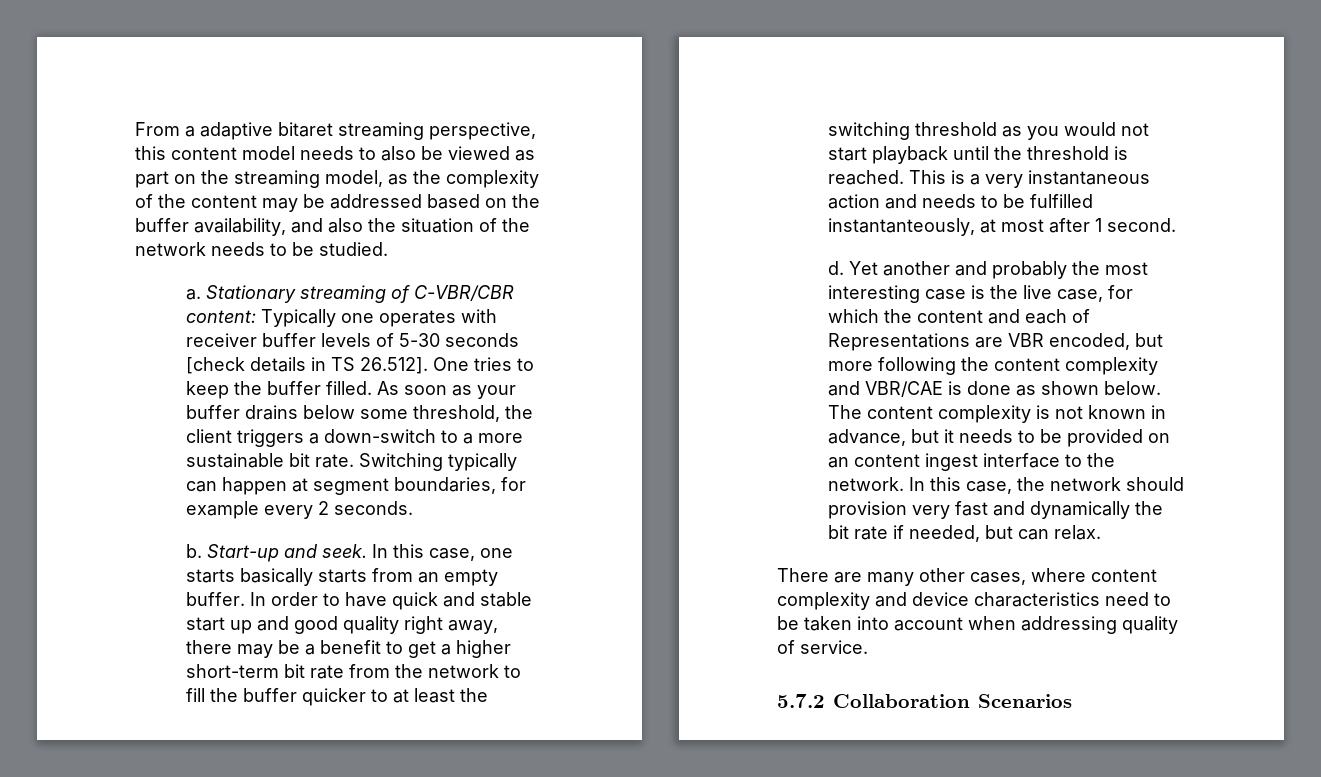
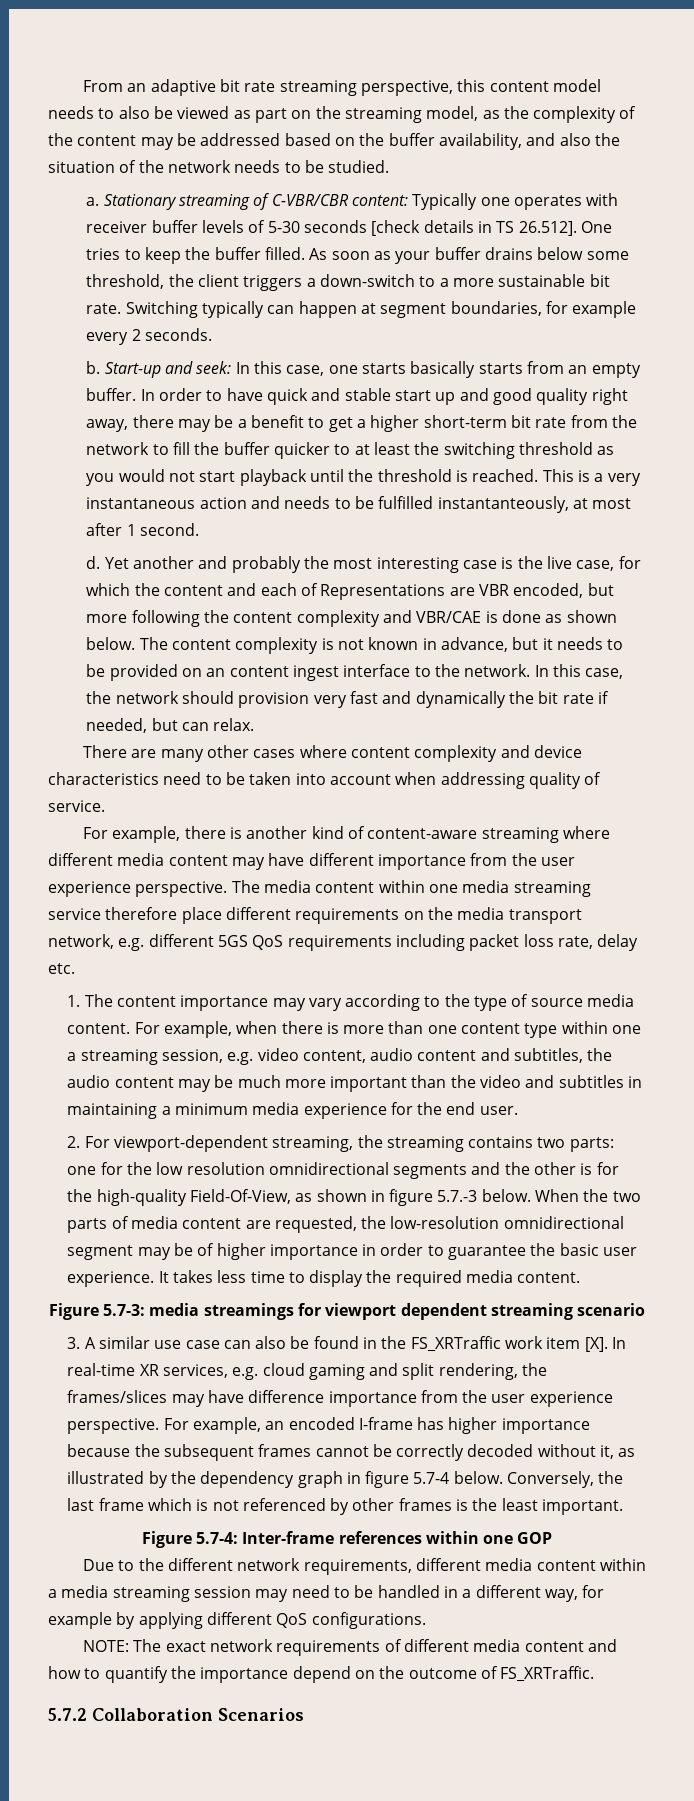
- From a adaptive bitaret streaming perspective, this content model needs to also be viewed as part on the streaming model, as the complexity of the content may be addressed based on the buffer availability, and also the situation of the network needs to be studied.
+ From an adaptive bit rate streaming perspective, this content model needs to also be viewed as part on the streaming model, as the complexity of the content may be addressed based on the buffer availability, and also the situation of the network needs to be studied.
- Start-up and seek. In this case, one starts basically starts from an empty buffer.
+ Start-up and seek: In this case, one starts basically starts from an empty buffer.
- There are many other cases, where content complexity and device characteristics need to be taken into account when addressing quality of service.
+ There are many other cases where content complexity and device characteristics need to be taken into account when addressing quality of service.
+ For example, there is another kind of content-aware streaming where different media content may have different importance from the user experience perspective. The media content within one media streaming service therefore place different requirements on the media transport network, e.g. different 5GS QoS requirements including packet loss rate, delay etc.
+ 1. The content importance may vary according to the type of source media content. For example, when there is more than one content type within one a streaming session, e.g. video content, audio content and subtitles, the audio content may be much more important than the video and subtitles in maintaining a minimum media experience for the end user.
+ 2. For viewport-dependent streaming, the streaming contains two parts: one for the low resolution omnidirectional segments and the other is for the high-quality Field-Of-View, as shown in figure 5.7.-3 below. When the two parts of media content are requested, the low-resolution omnidirectional segment may be of higher importance in order to guarantee the basic user experience. It takes less time to display the required media content.
+ Figure 5.7-3: media streamings for viewport dependent streaming scenario
+ 3. A similar use case can also be found in the FS_XRTraffic work item [X]. In real-time XR services, e.g. cloud gaming and split rendering, the frames/slices may have difference importance from the user experience perspective. For example, an encoded I-frame has higher importance because the subsequent frames cannot be correctly decoded without it, as illustrated by the dependency graph in figure 5.7-4 below. Conversely, the last frame which is not referenced by other frames is the least important.
+ Figure 5.7-4: Inter-frame references within one GOP
+ Due to the different network requirements, different media content within a media streaming session may need to be handled in a different way, for example by applying different QoS configurations.
+ NOTE: The exact network requirements of different media content and how to quantify the importance depend on the outcome of FS_XRTraffic.

